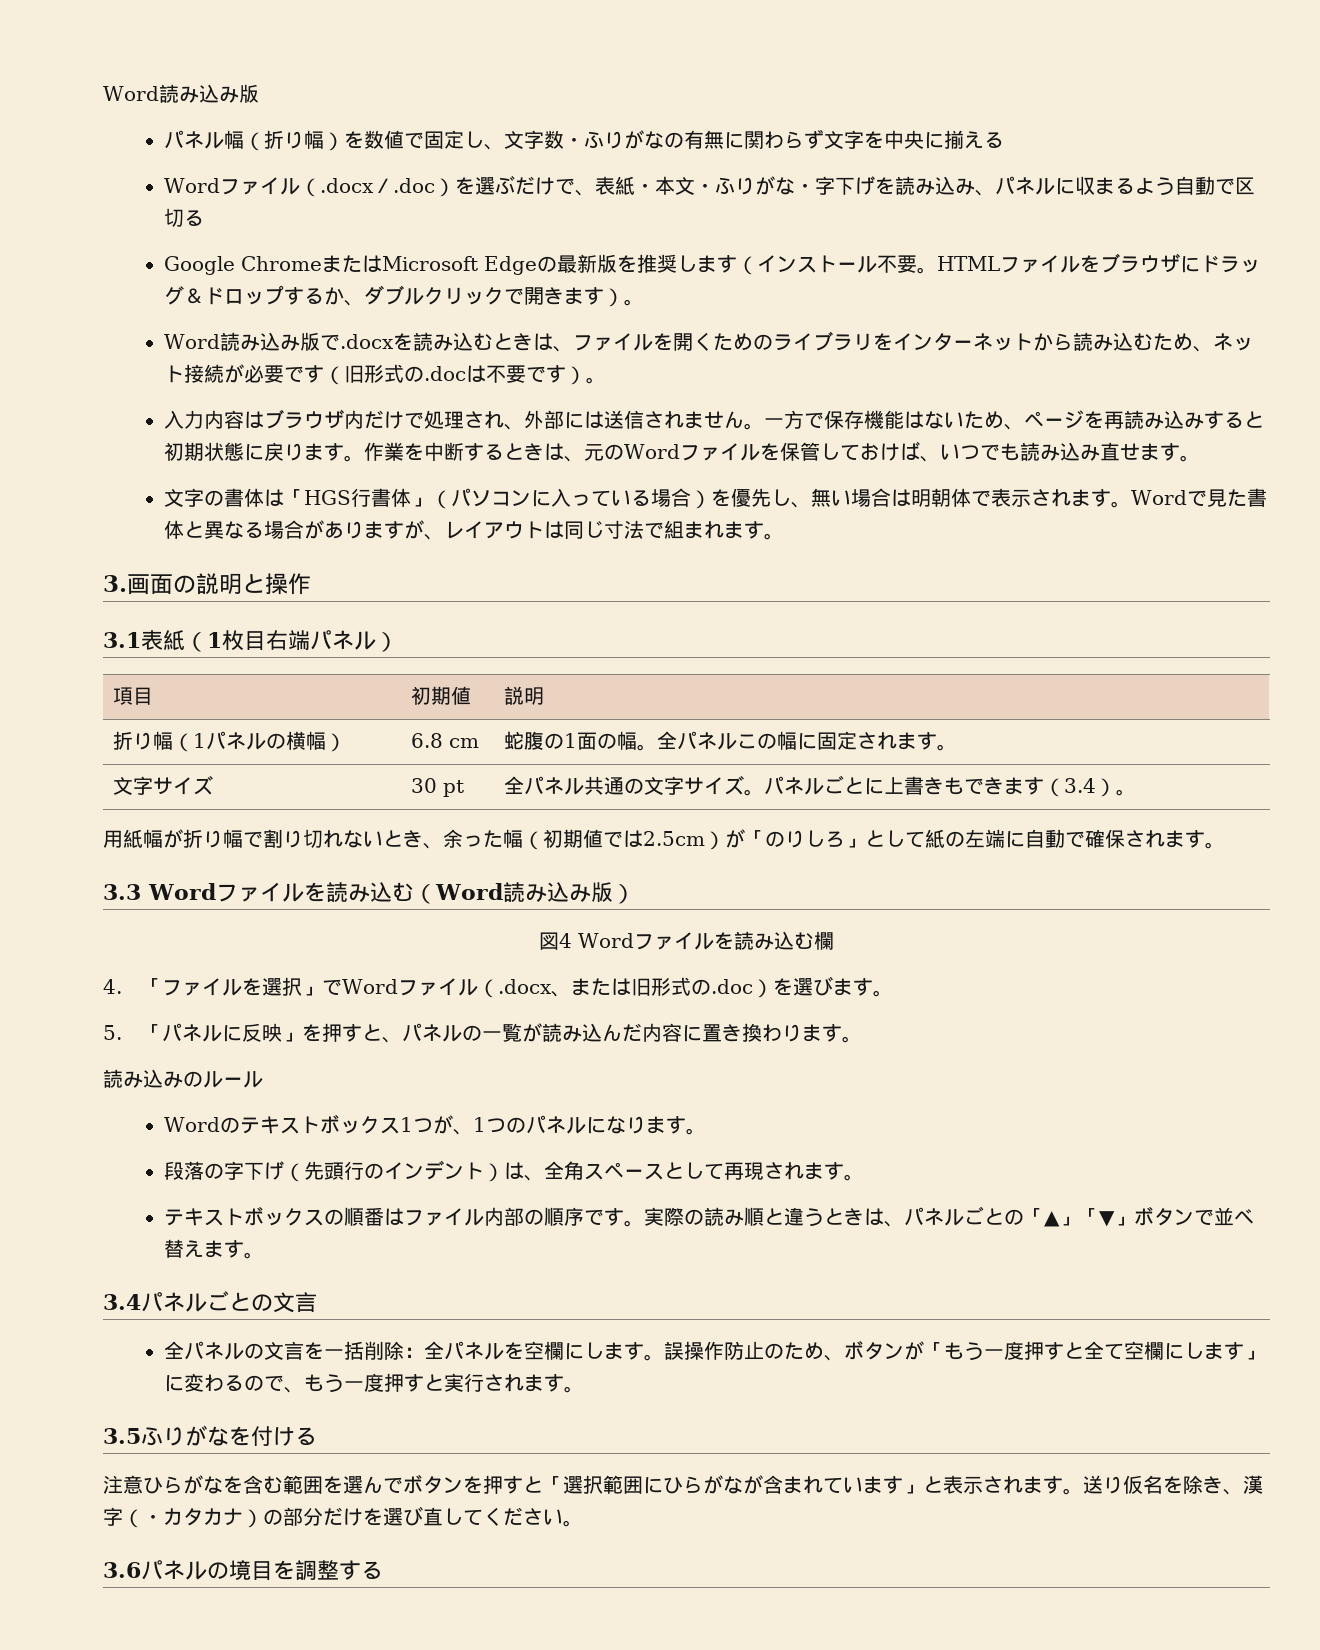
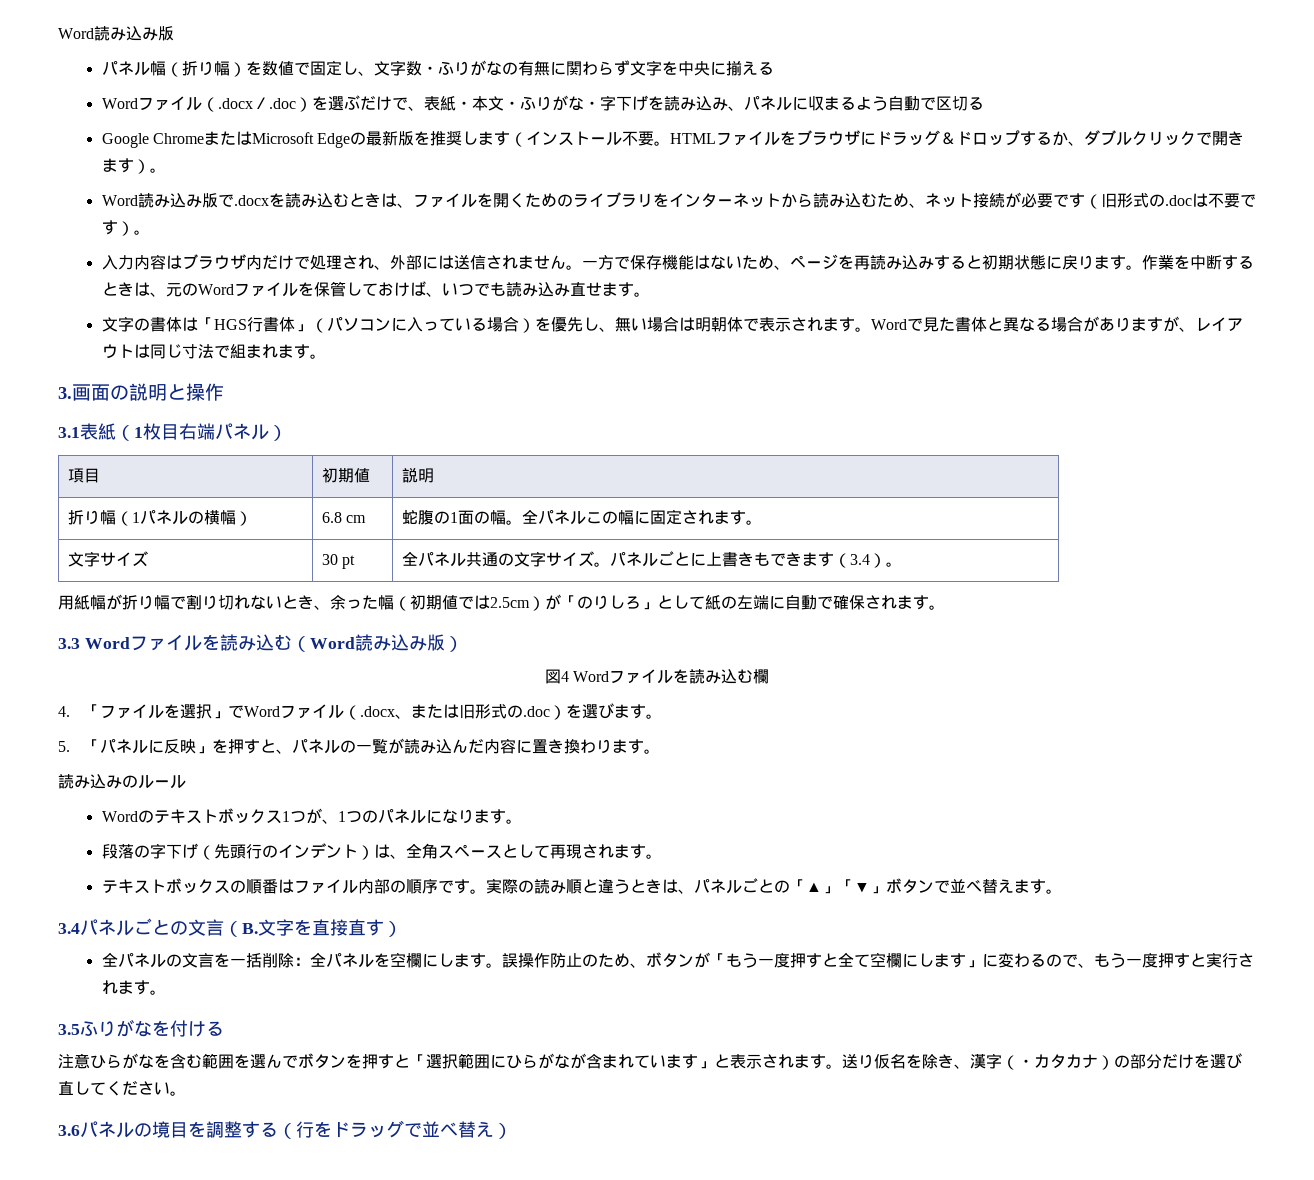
- 3.4パネルごとの文言
+ 3.4パネルごとの文言（B.文字を直接直す）
- 3.6パネルの境目を調整する
+ 3.6パネルの境目を調整する（行をドラッグで並べ替え）

